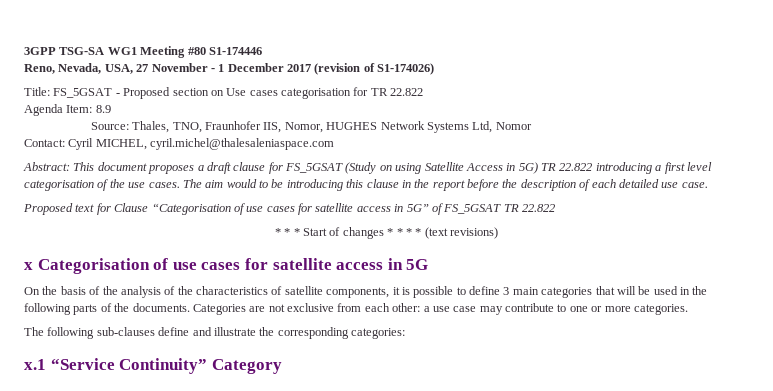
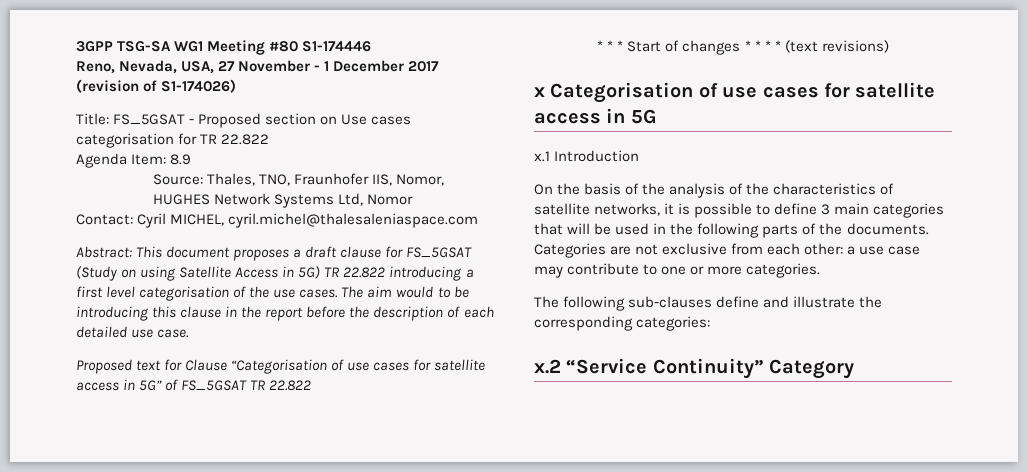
+ x.1 Introduction
- On the basis of the analysis of the characteristics of satellite components, it is possible to define 3 main categories that will be used in the following parts of the documents.
+ On the basis of the analysis of the characteristics of satellite networks, it is possible to define 3 main categories that will be used in the following parts of the documents.
- x.1 “Service Continuity” Category
+ x.2 “Service Continuity” Category

